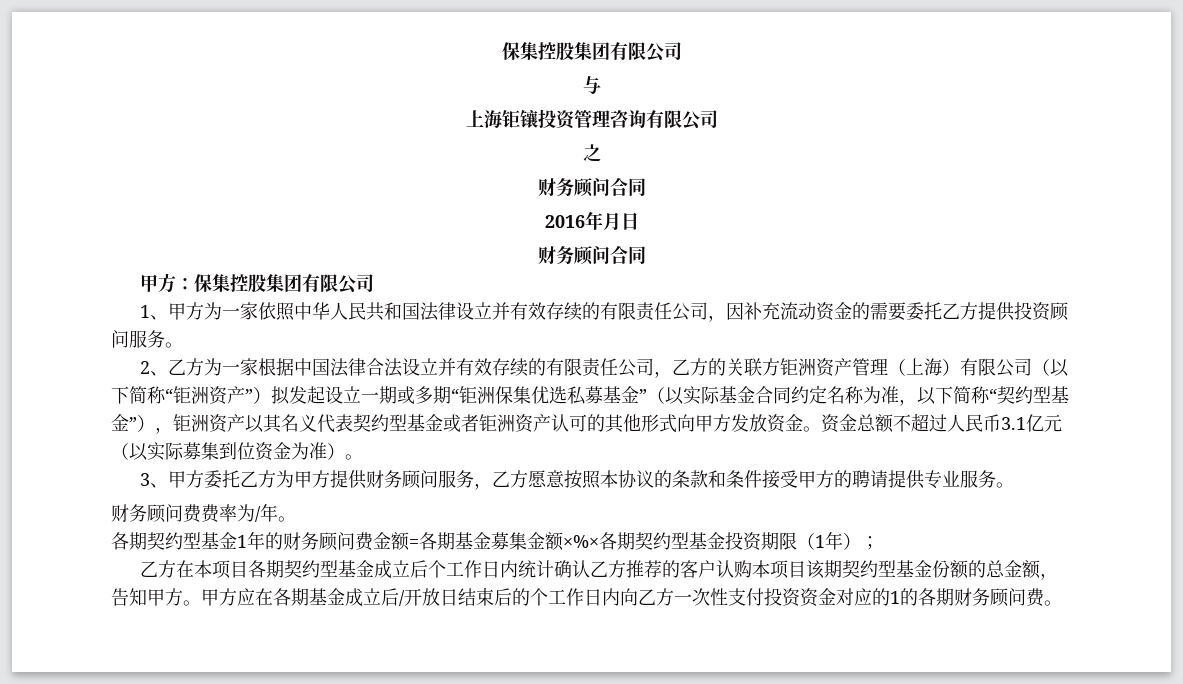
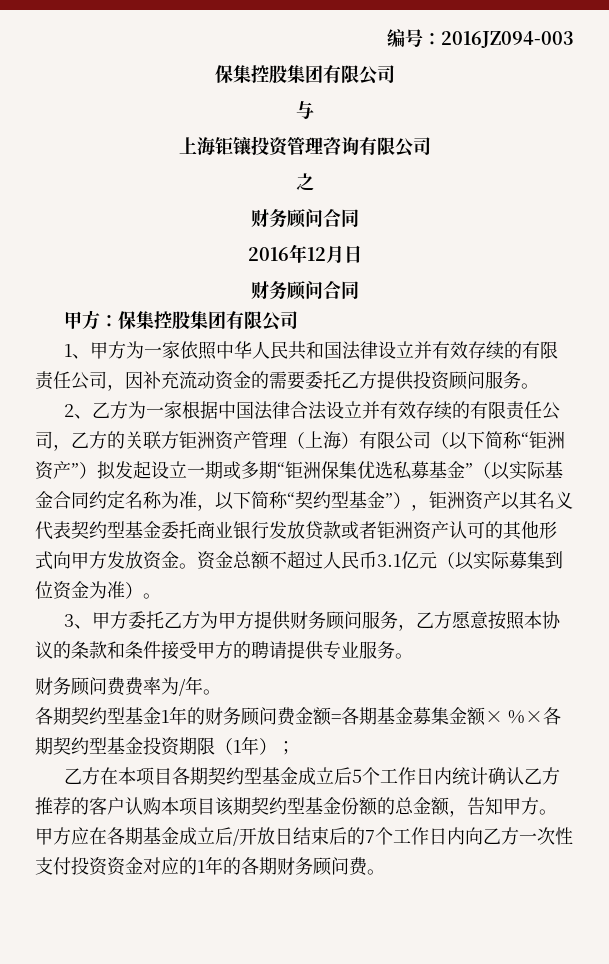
+ 编号：2016JZ094-003
- 2016年月日
+ 2016年12月日
- 2、乙方为一家根据中国法律合法设立并有效存续的有限责任公司，乙方的关联方钜洲资产管理（上海）有限公司（以下简称“钜洲资产”）拟发起设立一期或多期“钜洲保集优选私募基金”（以实际基金合同约定名称为准，以下简称“契约型基金”），钜洲资产以其名义代表契约型基金或者钜洲资产认可的其他形式向甲方发放资金。
+ 2、乙方为一家根据中国法律合法设立并有效存续的有限责任公司，乙方的关联方钜洲资产管理（上海）有限公司（以下简称“钜洲资产”）拟发起设立一期或多期“钜洲保集优选私募基金”（以实际基金合同约定名称为准，以下简称“契约型基金”），钜洲资产以其名义代表契约型基金委托商业银行发放贷款或者钜洲资产认可的其他形式向甲方发放资金。
- 各期契约型基金1年的财务顾问费金额=各期基金募集金额×%×各期契约型基金投资期限（1年）；
+ 各期契约型基金1年的财务顾问费金额=各期基金募集金额× %×各期契约型基金投资期限（1年）；
- 乙方在本项目各期契约型基金成立后个工作日内统计确认乙方推荐的客户认购本项目该期契约型基金份额的总金额，告知甲方。
+ 乙方在本项目各期契约型基金成立后5个工作日内统计确认乙方推荐的客户认购本项目该期契约型基金份额的总金额，告知甲方。
- 甲方应在各期基金成立后/开放日结束后的个工作日内向乙方一次性支付投资资金对应的1的各期财务顾问费。
+ 甲方应在各期基金成立后/开放日结束后的7个工作日内向乙方一次性支付投资资金对应的1年的各期财务顾问费。

